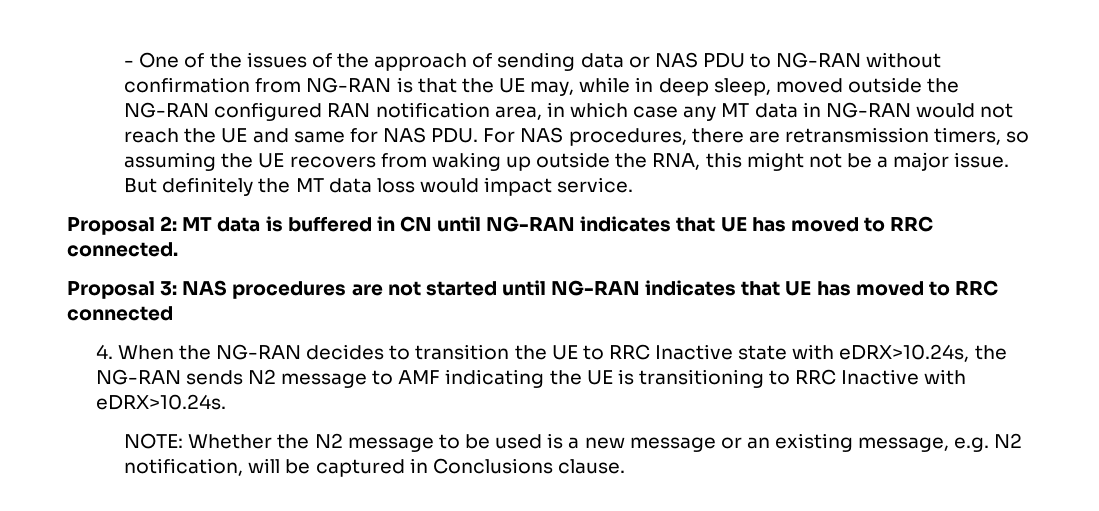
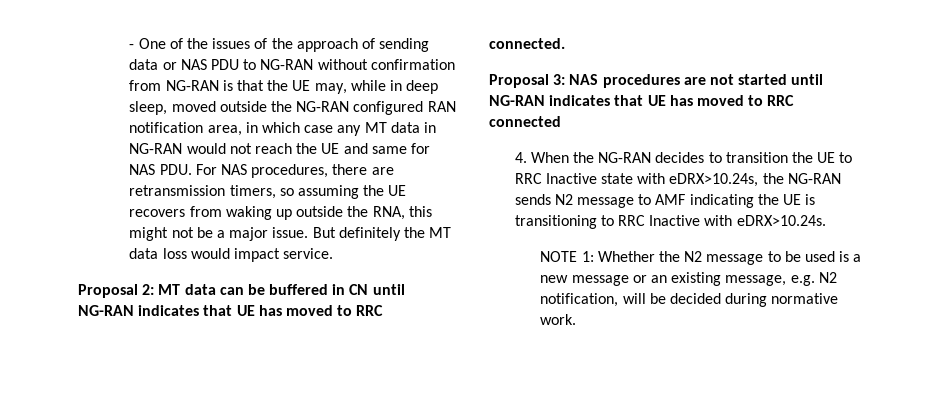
- Proposal 2: MT data is buffered in CN until NG-RAN indicates that UE has moved to RRC connected.
+ Proposal 2: MT data can be buffered in CN until NG-RAN indicates that UE has moved to RRC connected.
- NOTE: Whether the N2 message to be used is a new message or an existing message, e.g. N2 notification, will be captured in Conclusions clause.
+ NOTE 1: Whether the N2 message to be used is a new message or an existing message, e.g. N2 notification, will be decided during normative work.

